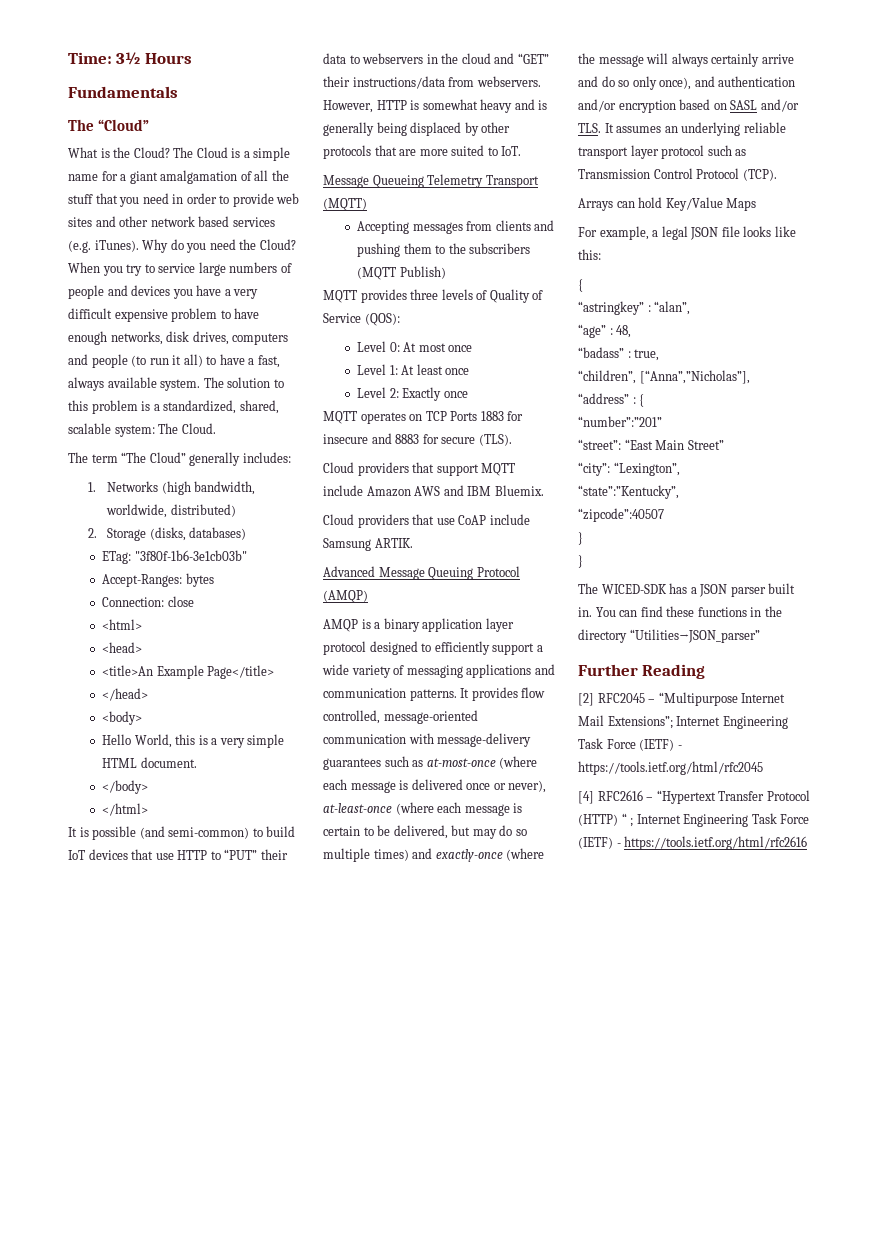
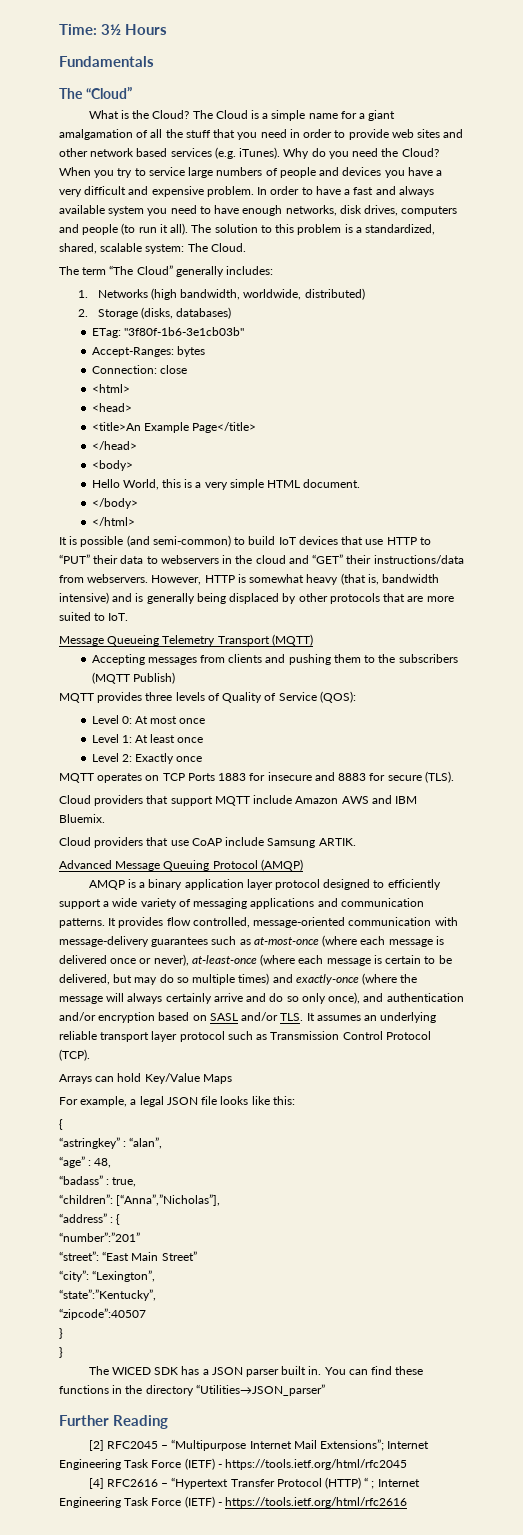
- When you try to service large numbers of people and devices you have a very difficult expensive problem to have enough networks, disk drives, computers and people (to run it all) to have a fast, always available system.
+ When you try to service large numbers of people and devices you have a very difficult and expensive problem. In order to have a fast and always available system you need to have enough networks, disk drives, computers and people (to run it all).
- However, HTTP is somewhat heavy and is generally being displaced by other protocols that are more suited to IoT.
+ However, HTTP is somewhat heavy (that is, bandwidth intensive) and is generally being displaced by other protocols that are more suited to IoT.
- “children”, [“Anna”,”Nicholas”],
+ “children”: [“Anna”,”Nicholas”],
- The WICED-SDK has a JSON parser built in.
+ The WICED SDK has a JSON parser built in.

